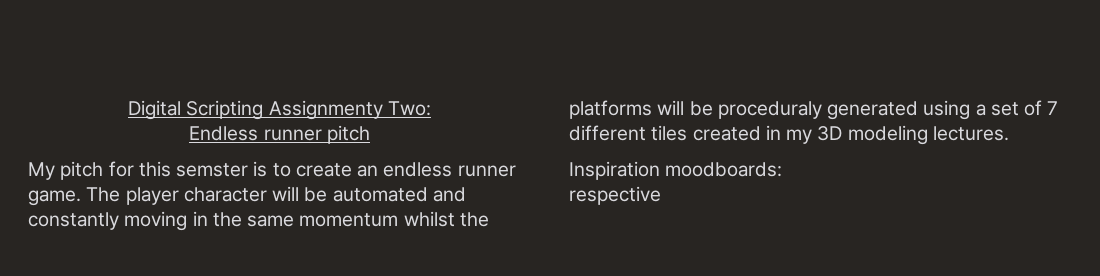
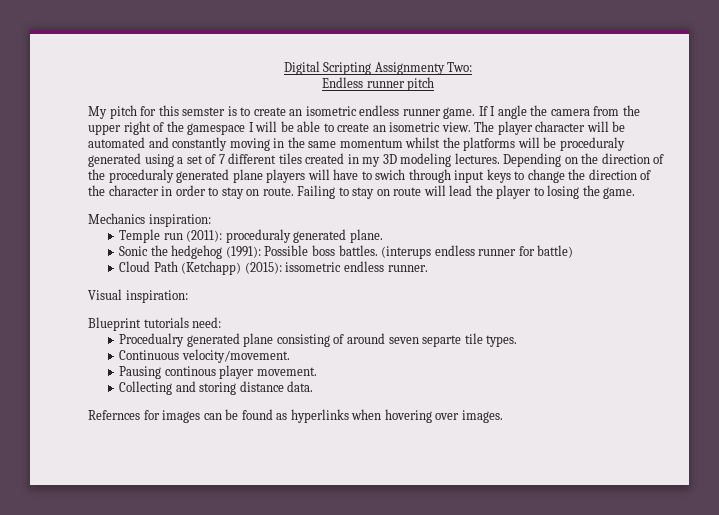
- My pitch for this semster is to create an endless runner game.
+ My pitch for this semster is to create an isometric endless runner game.
+ If I angle the camera from the upper right of the gamespace I will be able to create an isometric view.
- The player character will be automated and constantly moving in the same momentum whilst the platforms will be proceduraly generated using a set of 7 different tiles created in my 3D modeling lectures.
- Inspiration moodboards:
- respective
+ The player character will be automated and constantly moving in the same momentum whilst the platforms will be proceduraly generated using a set of 7 different tiles created in my 3D modeling lectures. Depending on the direction of the proceduraly generated plane players will have to swich through input keys to change the direction of the character in order to stay on route. Failing to stay on route will lead the player to losing the game.
+ Mechanics inspiration:
+ Temple run (2011): proceduraly generated plane.
+ Sonic the hedgehog (1991): Possible boss battles. (interups endless runner for battle)
+ Cloud Path (Ketchapp) (2015): issometric endless runner.
+ Visual inspiration:
+ Blueprint tutorials need:
+ Procedualry generated plane consisting of around seven separte tile types.
+ Continuous velocity/movement.
+ Pausing continous player movement.
+ Collecting and storing distance data.
+ Refernces for images can be found as hyperlinks when hovering over images.

